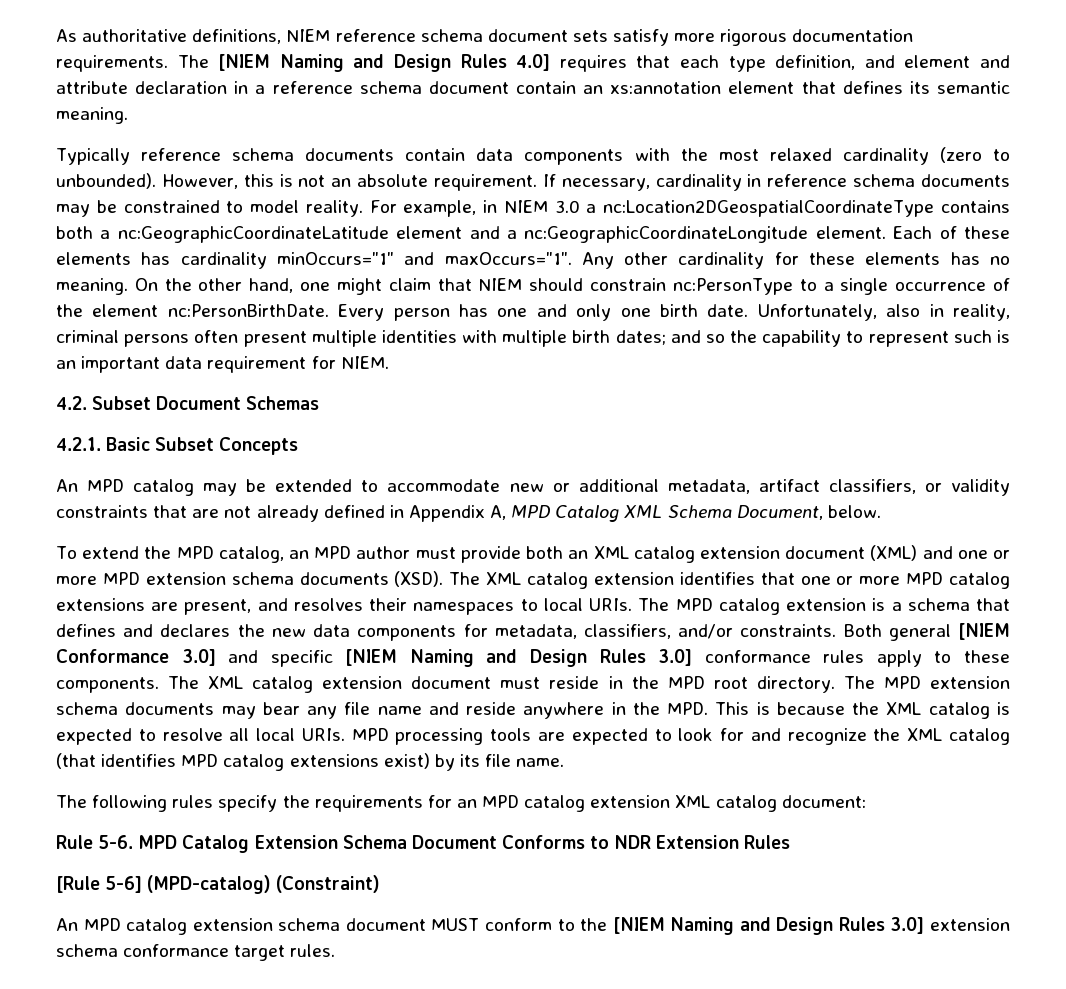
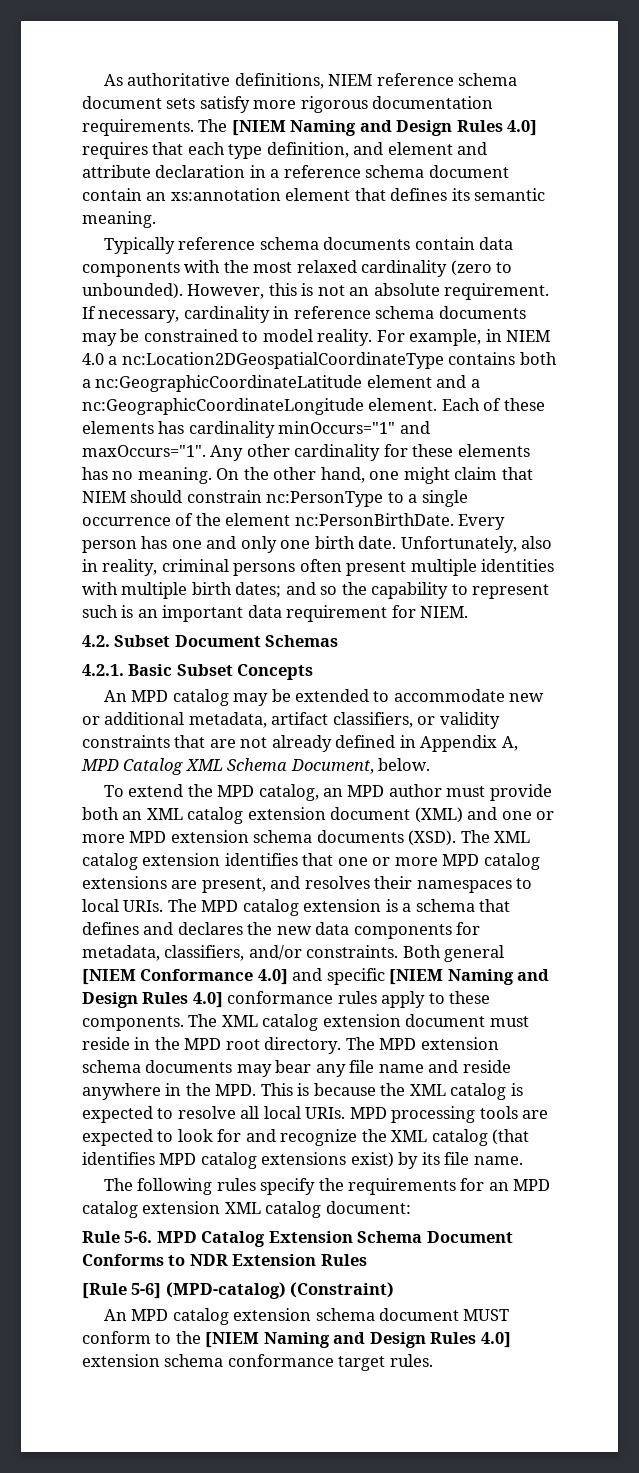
- For example, in NIEM 3.0 a nc:Location2DGeospatialCoordinateType contains both a nc:GeographicCoordinateLatitude element and a nc:GeographicCoordinateLongitude element.
+ For example, in NIEM 4.0 a nc:Location2DGeospatialCoordinateType contains both a nc:GeographicCoordinateLatitude element and a nc:GeographicCoordinateLongitude element.
- Both general [NIEM Conformance 3.0] and specific [NIEM Naming and Design Rules 3.0] conformance rules apply to these components.
+ Both general [NIEM Conformance 4.0] and specific [NIEM Naming and Design Rules 4.0] conformance rules apply to these components.
- An MPD catalog extension schema document MUST conform to the [NIEM Naming and Design Rules 3.0] extension schema conformance target rules.
+ An MPD catalog extension schema document MUST conform to the [NIEM Naming and Design Rules 4.0] extension schema conformance target rules.

